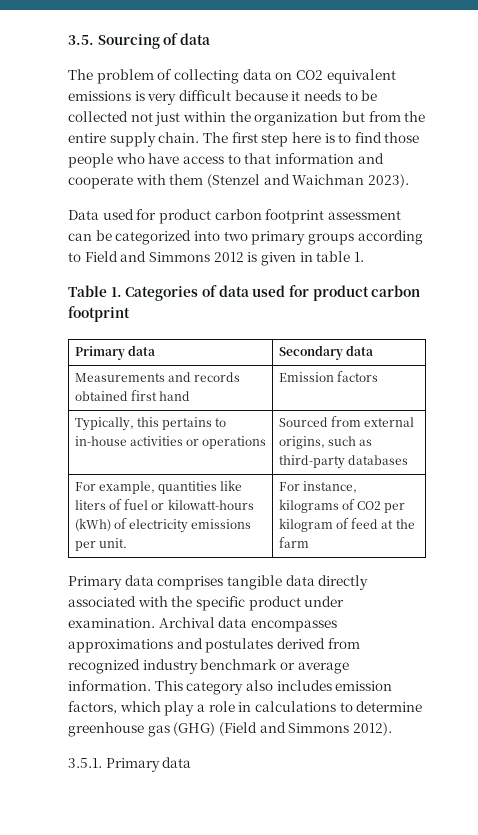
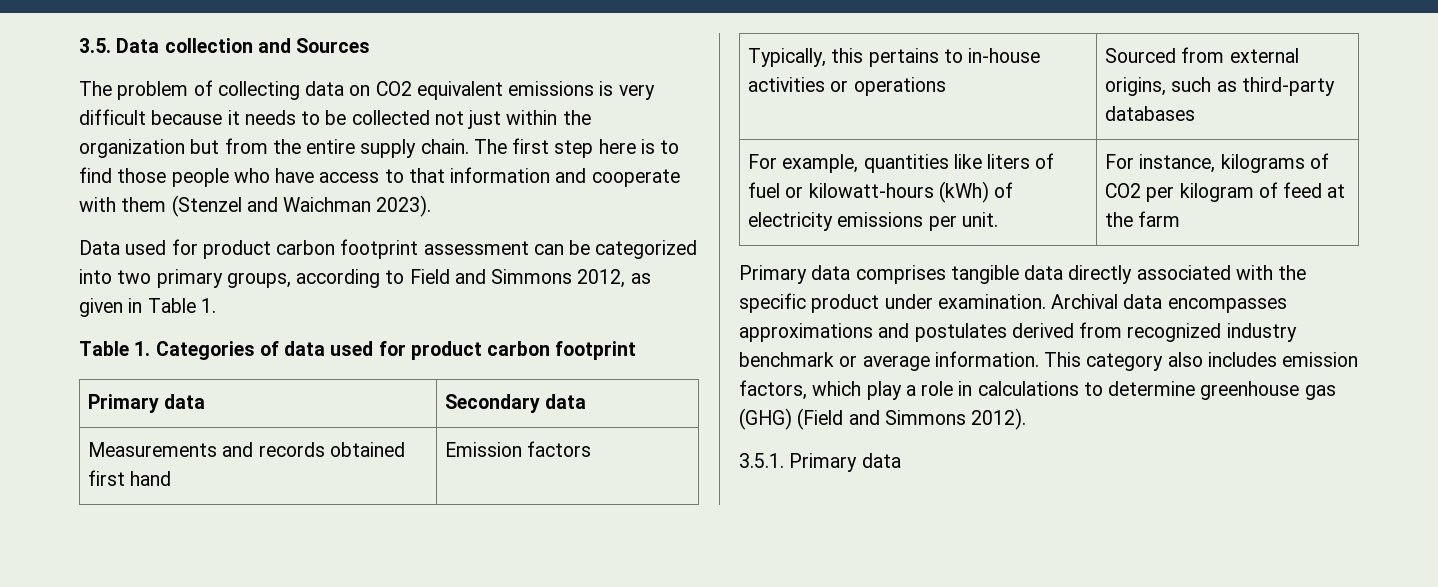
- 3.5. Sourcing of data
+ 3.5. Data collection and Sources
- Data used for product carbon footprint assessment can be categorized into two primary groups according to Field and Simmons 2012 is given in table 1.
+ Data used for product carbon footprint assessment can be categorized into two primary groups, according to Field and Simmons 2012, as given in Table 1.

